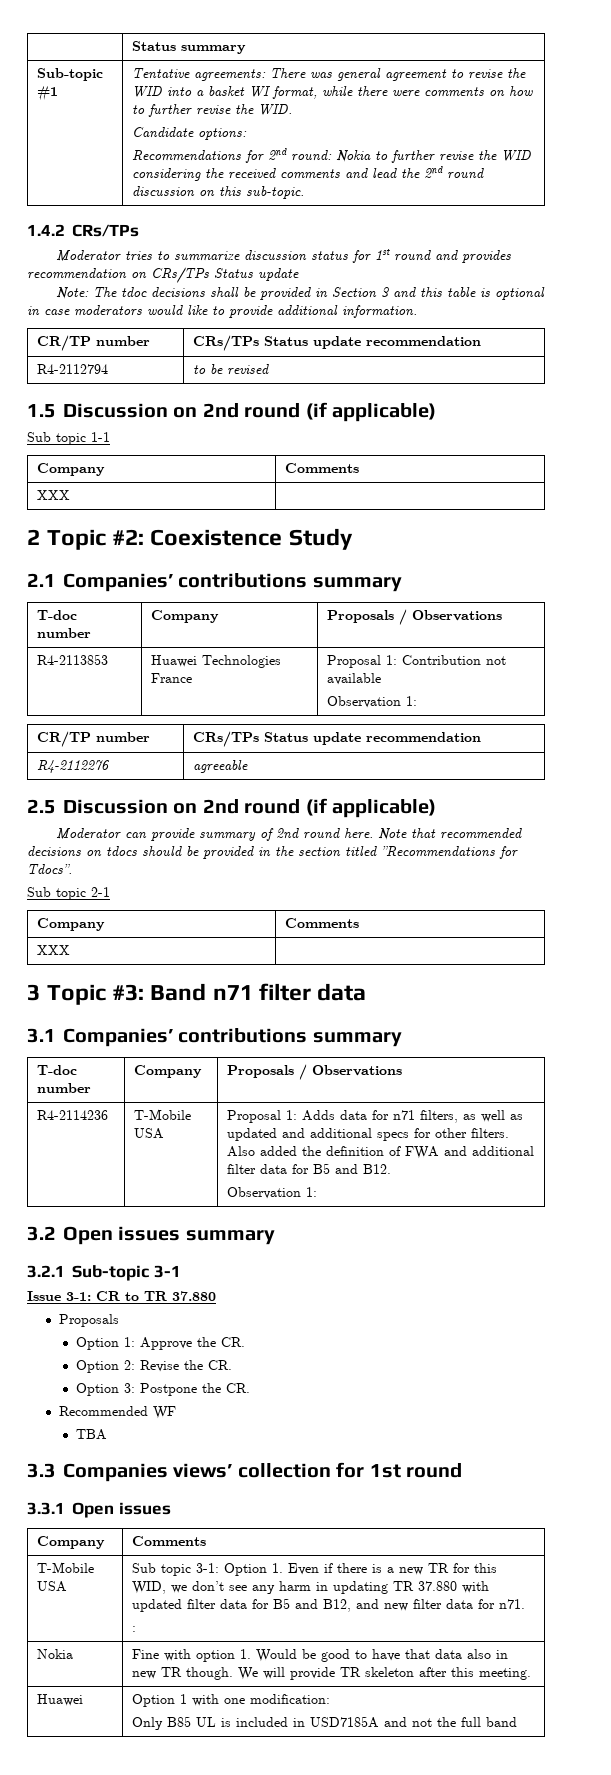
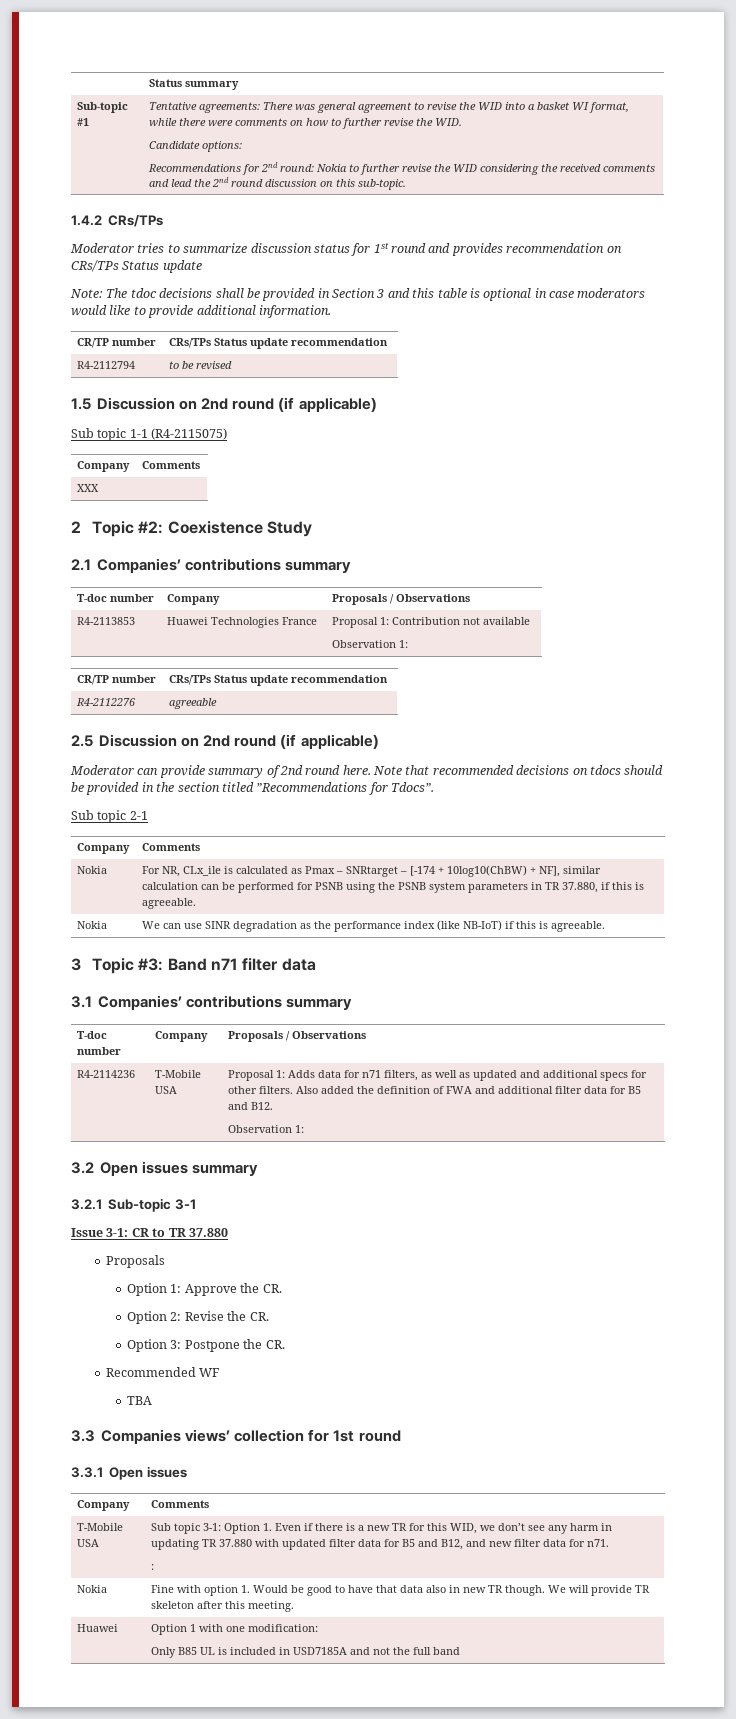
- Sub topic 1-1
+ Sub topic 1-1 (R4-2115075)
  Sub topic 2-1
  Company | Comments
- XXX |
+ Nokia | For NR, CLx_ile is calculated as Pmax – SNRtarget – [-174 + 10log10(ChBW) + NF], similar calculation can be performed for PSNB using the PSNB system parameters in TR 37.880, if this is agreeable.
+ Nokia | We can use SINR degradation as the performance index (like NB-IoT) if this is agreeable.

